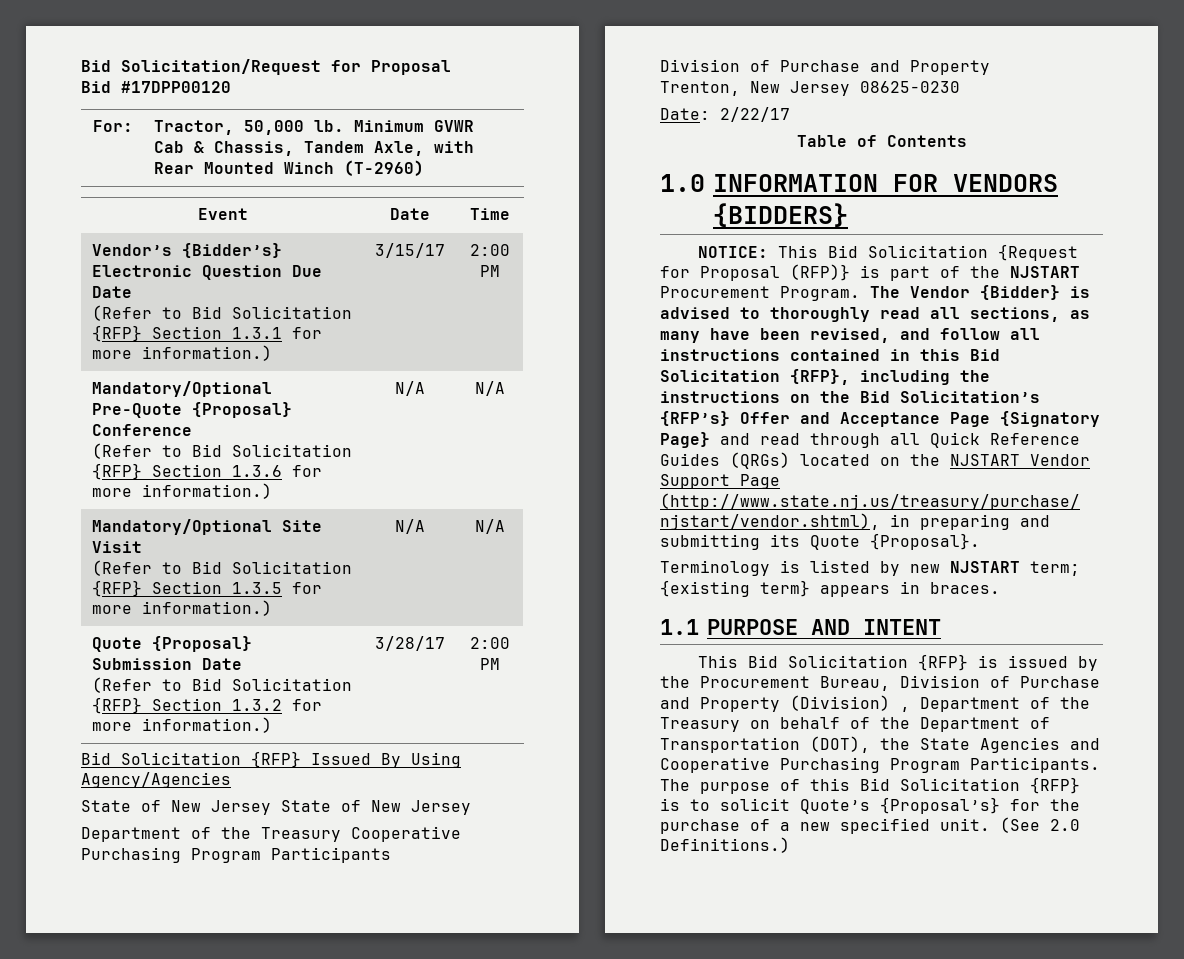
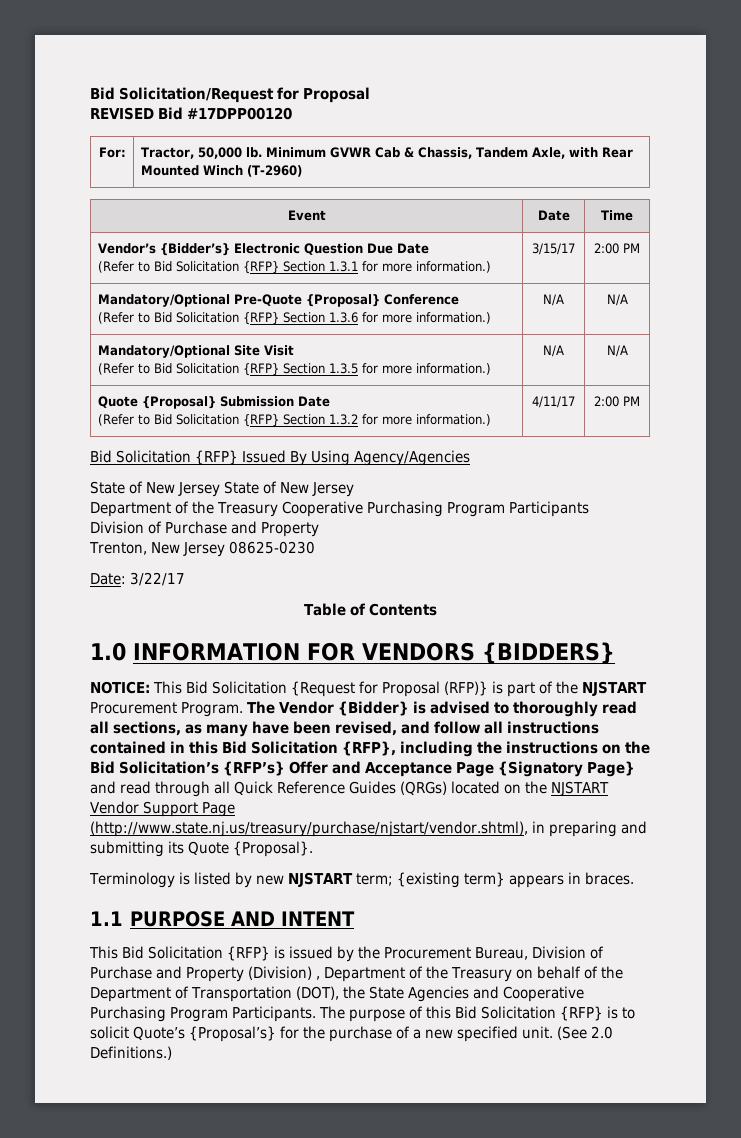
- Bid #17DPP00120
+ REVISED Bid #17DPP00120
  Quote {Proposal} Submission Date
- (Refer to Bid Solicitation {RFP} Section 1.3.2 for more information.) | 3/28/17 | 2:00 PM
+ (Refer to Bid Solicitation {RFP} Section 1.3.2 for more information.) | 4/11/17 | 2:00 PM
- Date: 2/22/17
+ Date: 3/22/17

